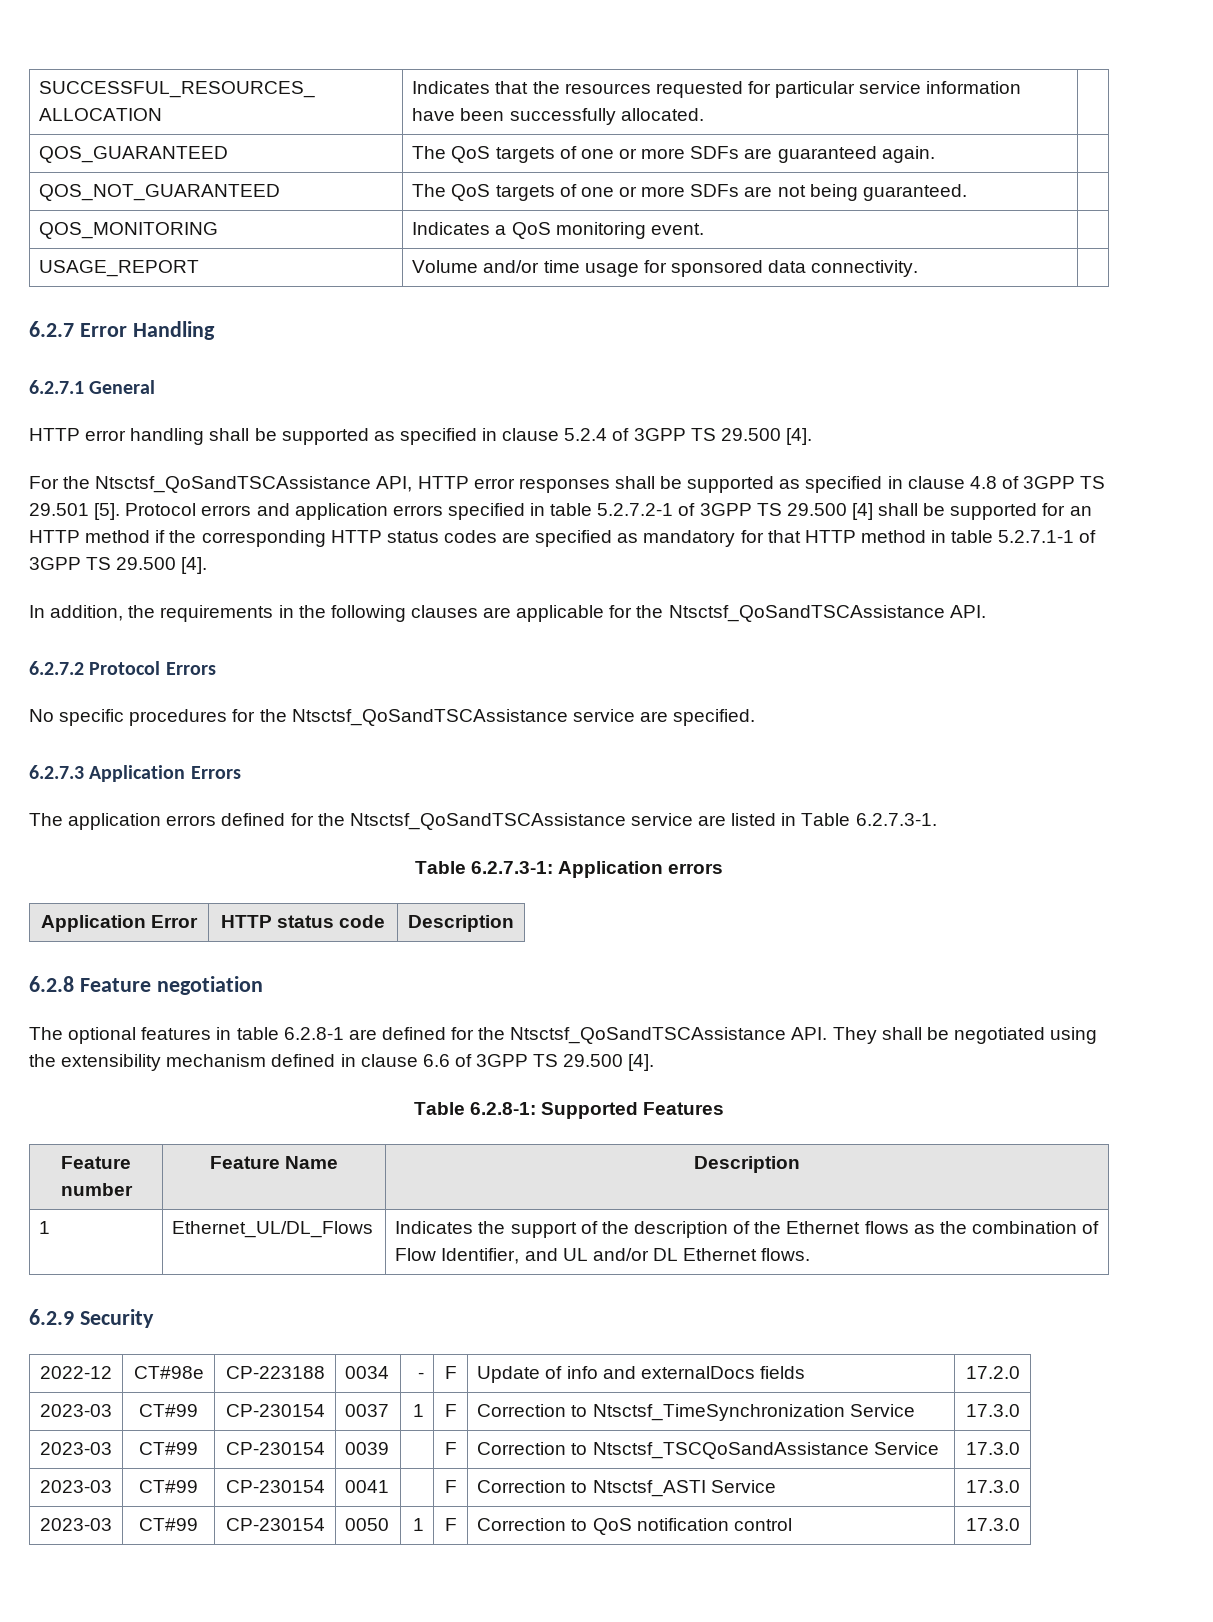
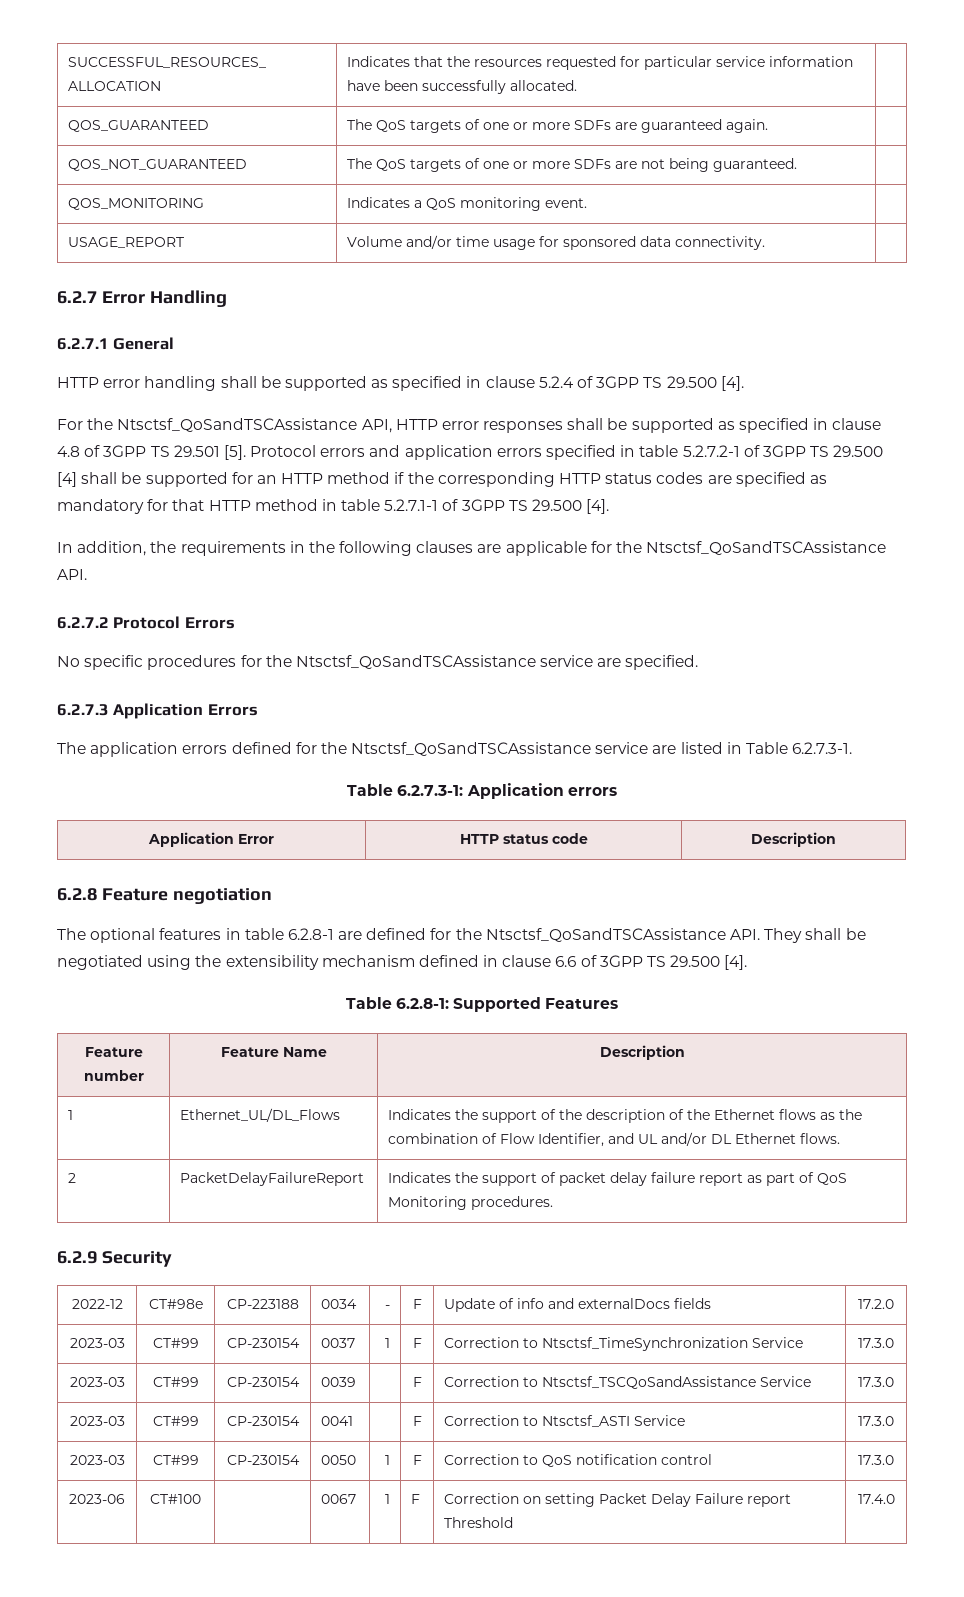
+ 2 | PacketDelayFailureReport | Indicates the support of packet delay failure report as part of QoS Monitoring procedures.
+ 2023-06 | CT#100 | | 0067 | 1 | F | Correction on setting Packet Delay Failure report Threshold | 17.4.0

